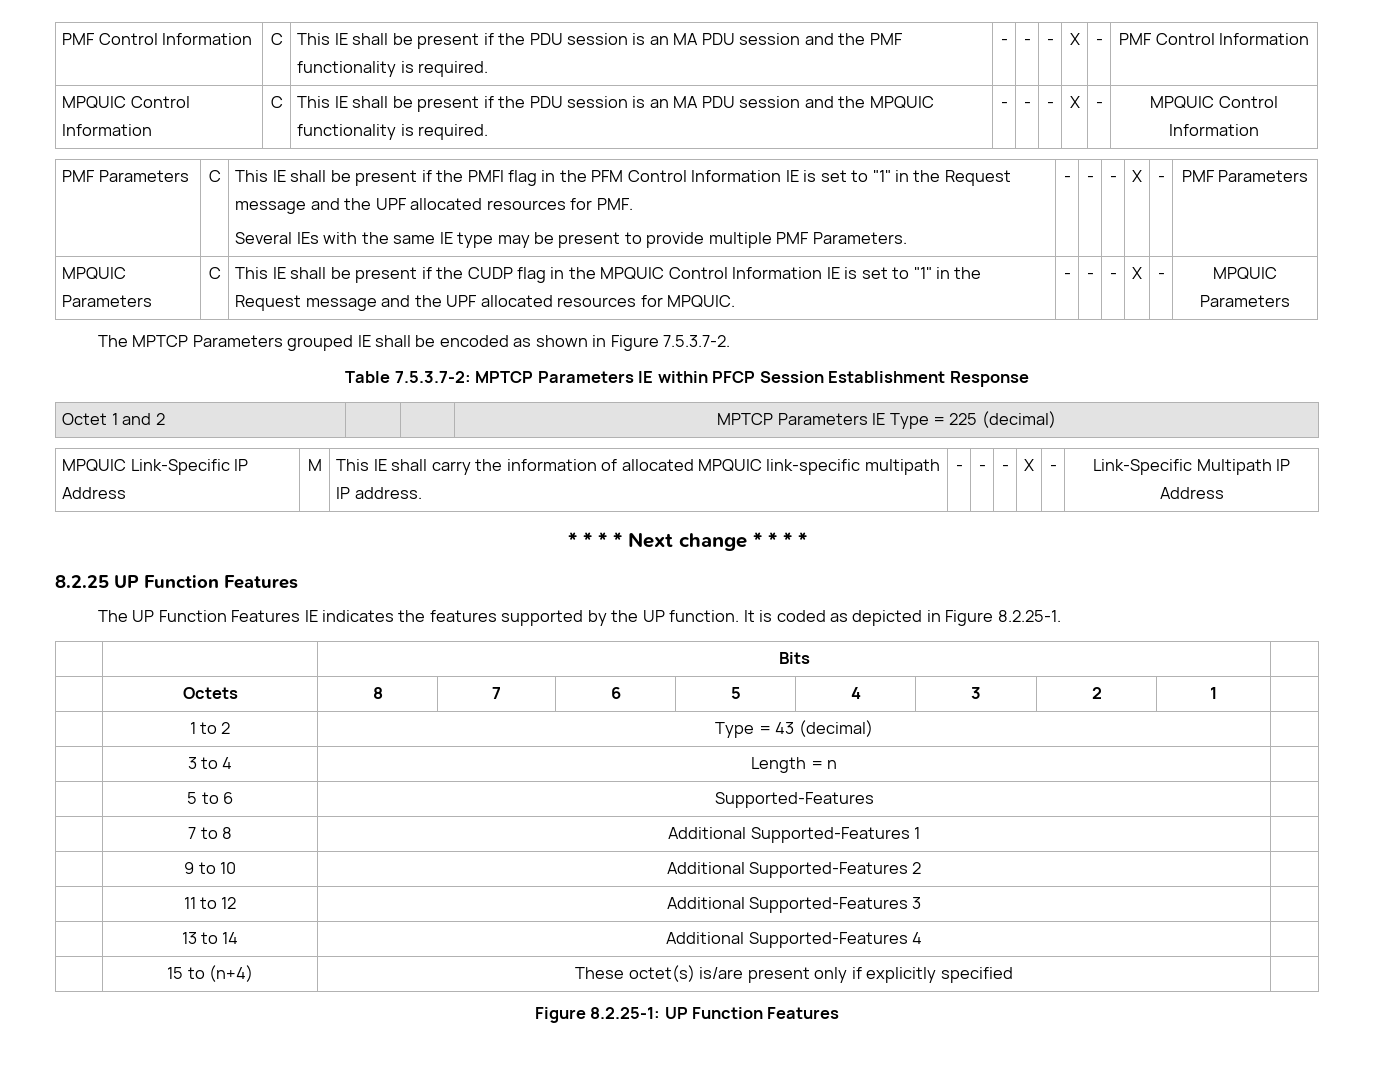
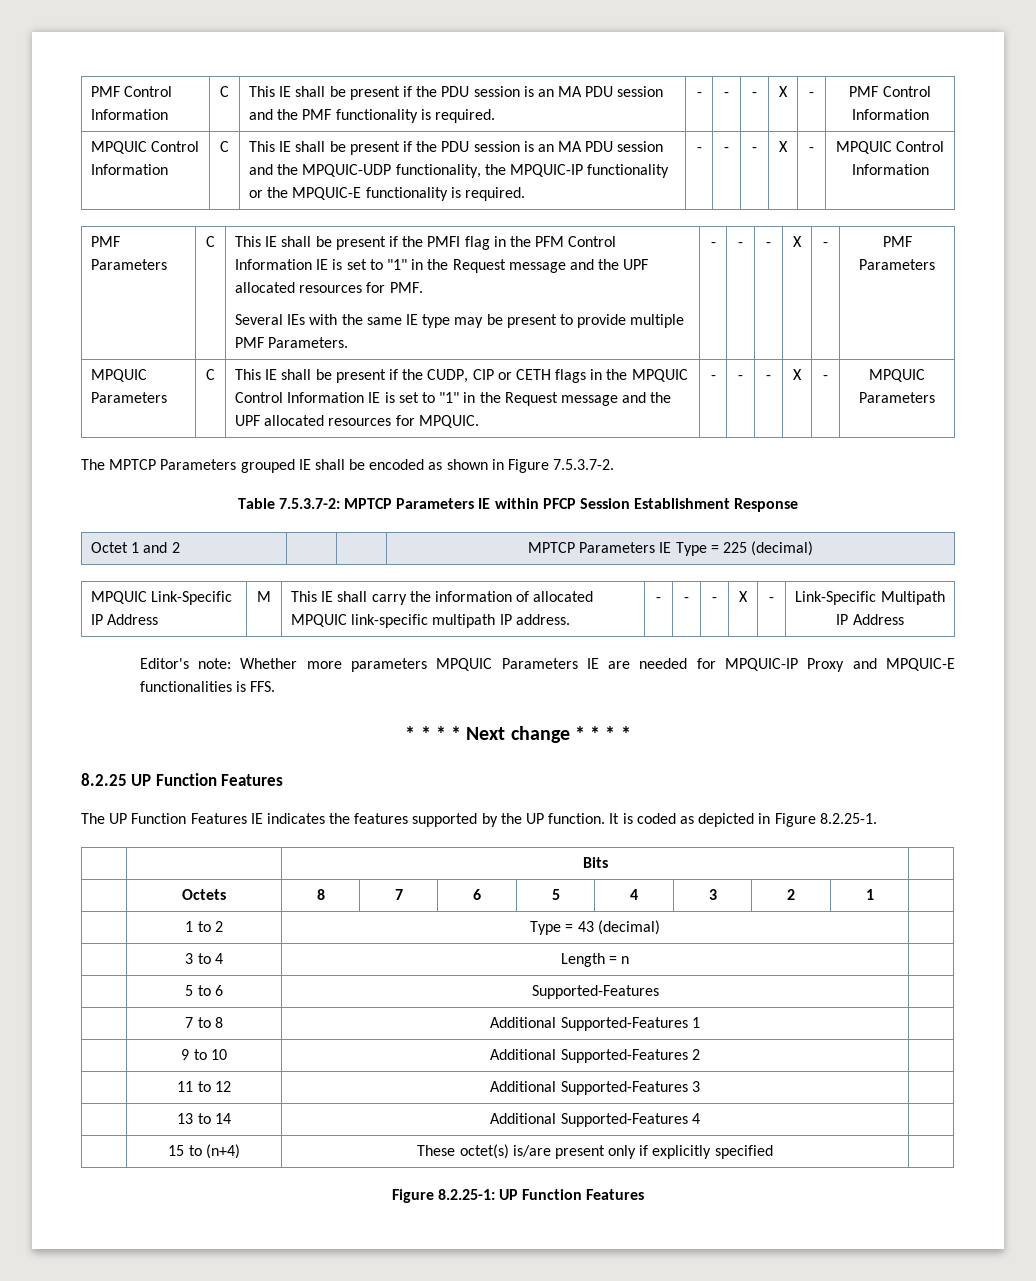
- MPQUIC Control Information | C | This IE shall be present if the PDU session is an MA PDU session and the MPQUIC functionality is required. | - | - | - | X | - | MPQUIC Control Information
+ MPQUIC Control Information | C | This IE shall be present if the PDU session is an MA PDU session and the MPQUIC-UDP functionality, the MPQUIC-IP functionality or the MPQUIC-E functionality is required. | - | - | - | X | - | MPQUIC Control Information
- This IE shall be present if the CUDP flag in the MPQUIC Control Information IE is set to "1" in the Request message and the UPF allocated resources for MPQUIC.
+ This IE shall be present if the CUDP, CIP or CETH flags in the MPQUIC Control Information IE is set to "1" in the Request message and the UPF allocated resources for MPQUIC.
+ Editor's note: Whether more parameters MPQUIC Parameters IE are needed for MPQUIC-IP Proxy and MPQUIC-E functionalities is FFS.

